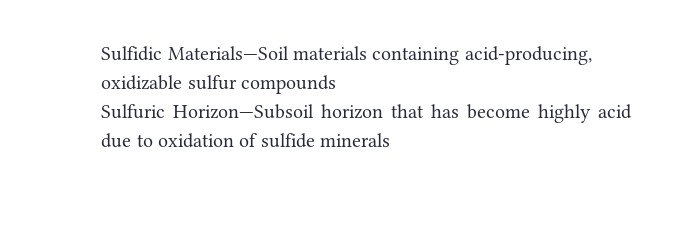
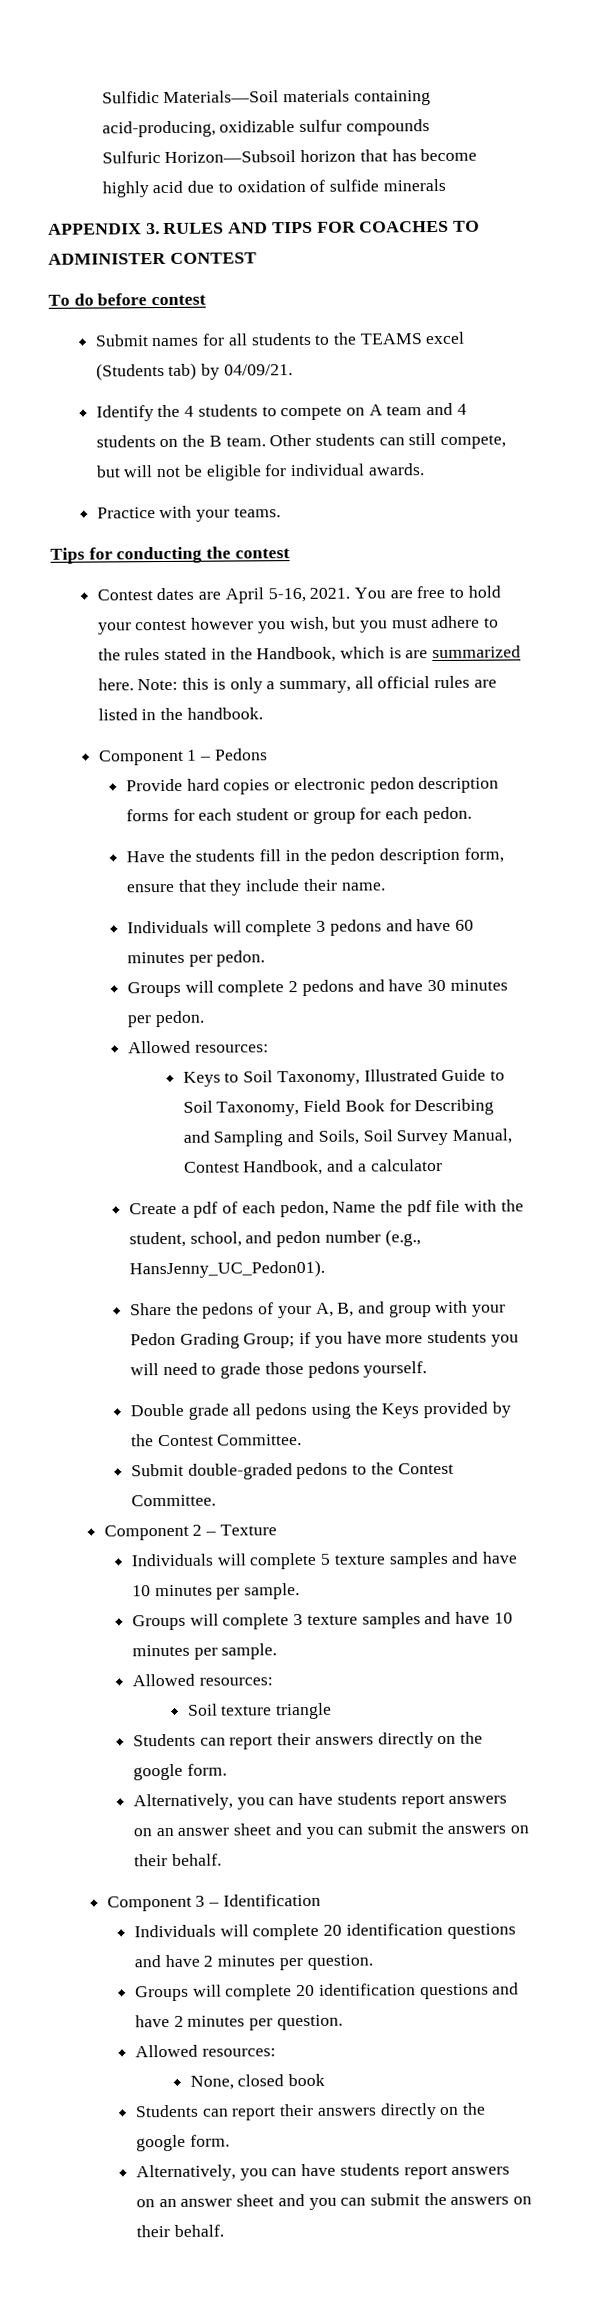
+ APPENDIX 3. RULES AND TIPS FOR COACHES TO ADMINISTER CONTEST
+ To do before contest
+ Submit names for all students to the TEAMS excel (Students tab) by 04/09/21.
+ Identify the 4 students to compete on A team and 4 students on the B team. Other students can still compete, but will not be eligible for individual awards.
+ Practice with your teams.
+ Tips for conducting the contest
+ Contest dates are April 5-16, 2021. You are free to hold your contest however you wish, but you must adhere to the rules stated in the Handbook, which is are summarized here. Note: this is only a summary, all official rules are listed in the handbook.
+ Component 1 – Pedons
+ Provide hard copies or electronic pedon description forms for each student or group for each pedon.
+ Have the students fill in the pedon description form, ensure that they include their name.
+ Individuals will complete 3 pedons and have 60 minutes per pedon.
+ Groups will complete 2 pedons and have 30 minutes per pedon.
+ Allowed resources:
+ Keys to Soil Taxonomy, Illustrated Guide to Soil Taxonomy, Field Book for Describing and Sampling and Soils, Soil Survey Manual, Contest Handbook, and a calculator
+ Create a pdf of each pedon, Name the pdf file with the student, school, and pedon number (e.g., HansJenny_UC_Pedon01).
+ Share the pedons of your A, B, and group with your Pedon Grading Group; if you have more students you will need to grade those pedons yourself.
+ Double grade all pedons using the Keys provided by the Contest Committee.
+ Submit double-graded pedons to the Contest Committee.
+ Component 2 – Texture
+ Individuals will complete 5 texture samples and have 10 minutes per sample.
+ Groups will complete 3 texture samples and have 10 minutes per sample.
+ Allowed resources:
+ Soil texture triangle
+ Students can report their answers directly on the google form.
+ Alternatively, you can have students report answers on an answer sheet and you can submit the answers on their behalf.
+ Component 3 – Identification
+ Individuals will complete 20 identification questions and have 2 minutes per question.
+ Groups will complete 20 identification questions and have 2 minutes per question.
+ Allowed resources:
+ None, closed book
+ Students can report their answers directly on the google form.
+ Alternatively, you can have students report answers on an answer sheet and you can submit the answers on their behalf.

